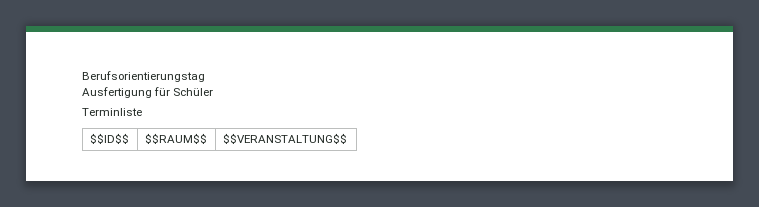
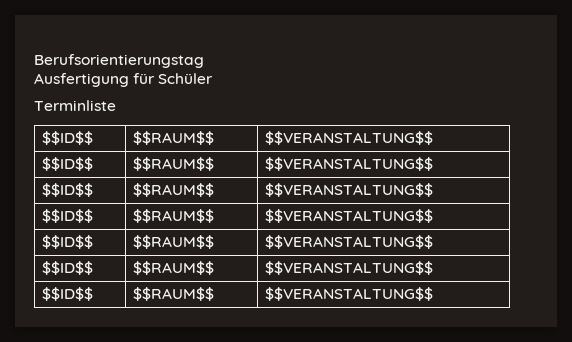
  Terminliste
+ $$ID$$ | $$RAUM$$ | $$VERANSTALTUNG$$
+ $$ID$$ | $$RAUM$$ | $$VERANSTALTUNG$$
+ $$ID$$ | $$RAUM$$ | $$VERANSTALTUNG$$
+ $$ID$$ | $$RAUM$$ | $$VERANSTALTUNG$$
+ $$ID$$ | $$RAUM$$ | $$VERANSTALTUNG$$
+ $$ID$$ | $$RAUM$$ | $$VERANSTALTUNG$$

